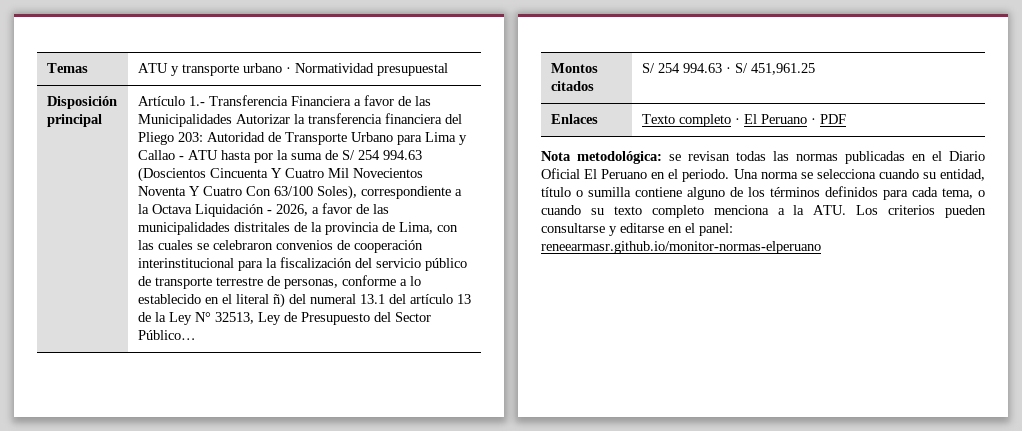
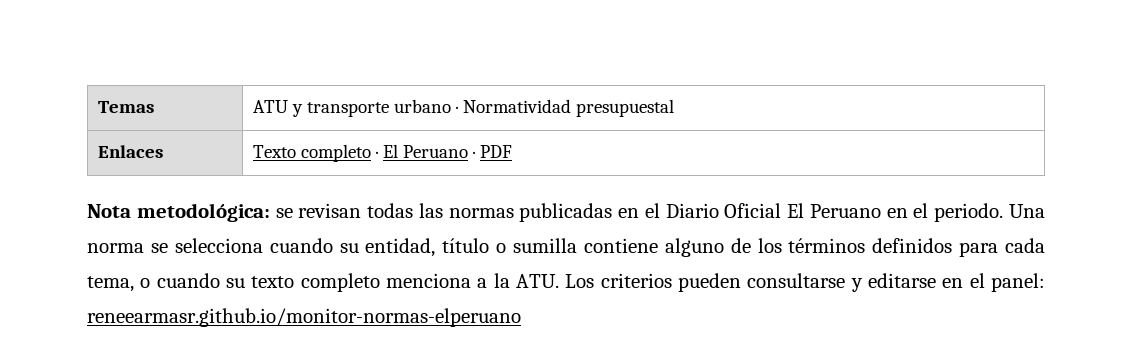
- Disposición principal | Artículo 1.- Transferencia Financiera a favor de las Municipalidades Autorizar la transferencia financiera del Pliego 203: Autoridad de Transporte Urbano para Lima y Callao - ATU hasta por la suma de S/ 254 994.63 (Doscientos Cincuenta Y Cuatro Mil Novecientos Noventa Y Cuatro Con 63/100 Soles), correspondiente a la Octava Liquidación - 2026, a favor de las municipalidades distritales de la provincia de Lima, con las cuales se celebraron convenios de cooperación interinstitucional para la fiscalización del servicio público de transporte terrestre de personas, conforme a lo establecido en el literal ñ) del numeral 13.1 del artículo 13 de la Ley N° 32513, Ley de Presupuesto del Sector Público…
- Montos citados | S/ 254 994.63 · S/ 451,961.25

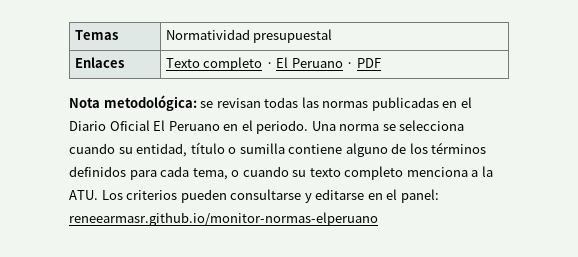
- Temas | ATU y transporte urbano · Normatividad presupuestal
+ Temas | Normatividad presupuestal

